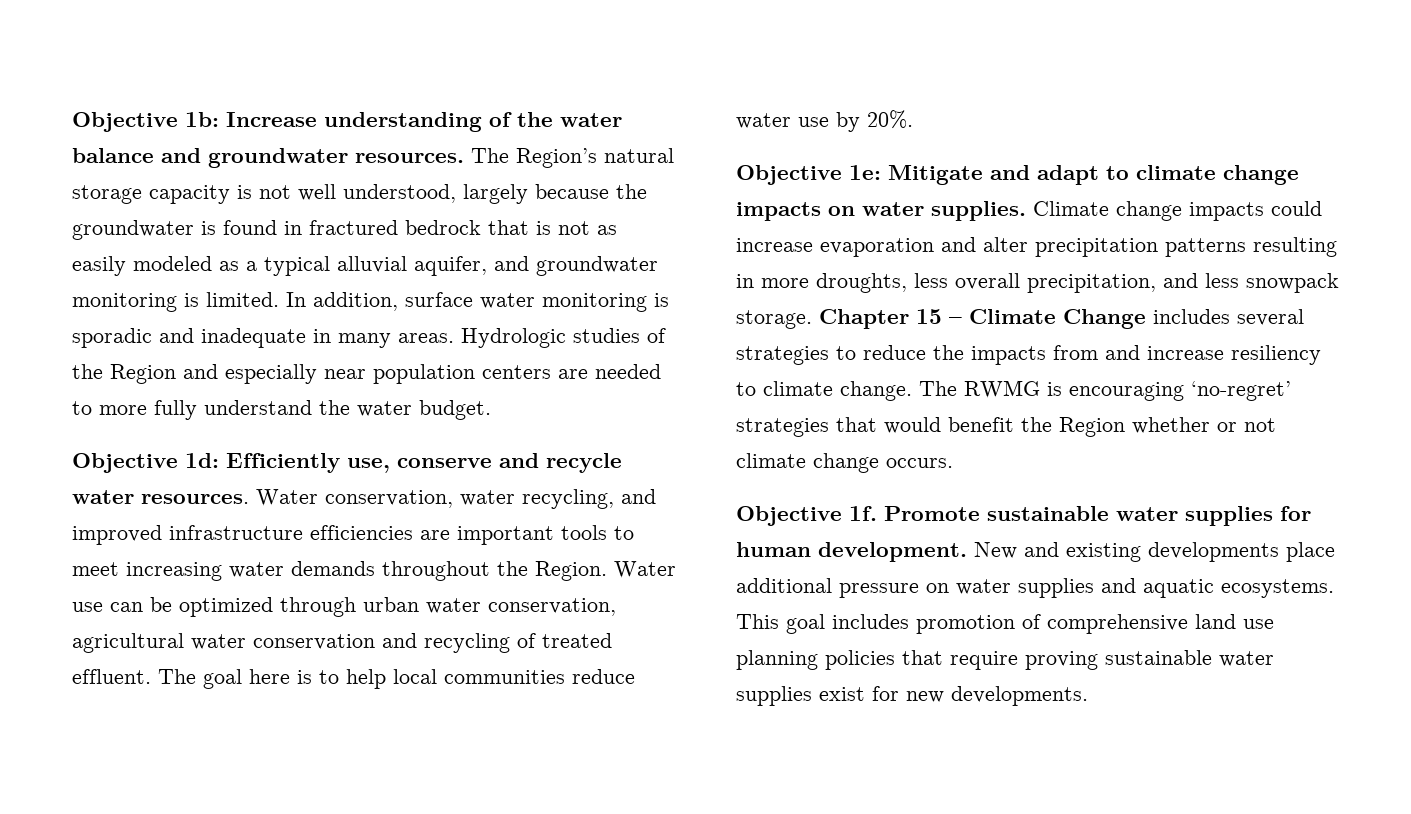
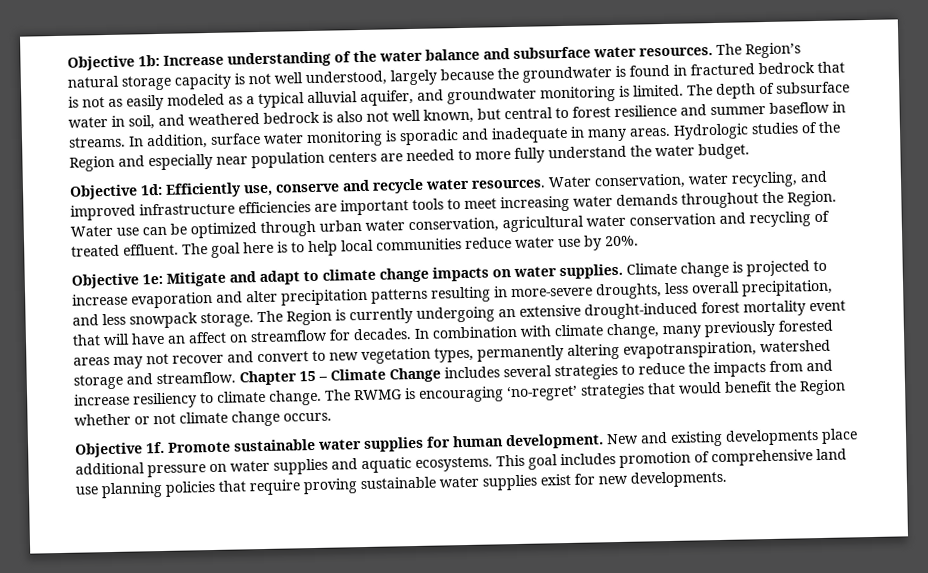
- Objective 1b: Increase understanding of the water balance and groundwater resources.
+ Objective 1b: Increase understanding of the water balance and subsurface water resources.
+ The depth of subsurface water in soil, and weathered bedrock is also not well known, but central to forest resilience and summer baseflow in streams.
- Climate change impacts could increase evaporation and alter precipitation patterns resulting in more droughts, less overall precipitation, and less snowpack storage.
+ Climate change is projected to increase evaporation and alter precipitation patterns resulting in more-severe droughts, less overall precipitation, and less snowpack storage.
+ The Region is currently undergoing an extensive drought-induced forest mortality event that will have an affect on streamflow for decades. In combination with climate change, many previously forested areas may not recover and convert to new vegetation types, permanently altering evapotranspiration, watershed storage and streamflow.

